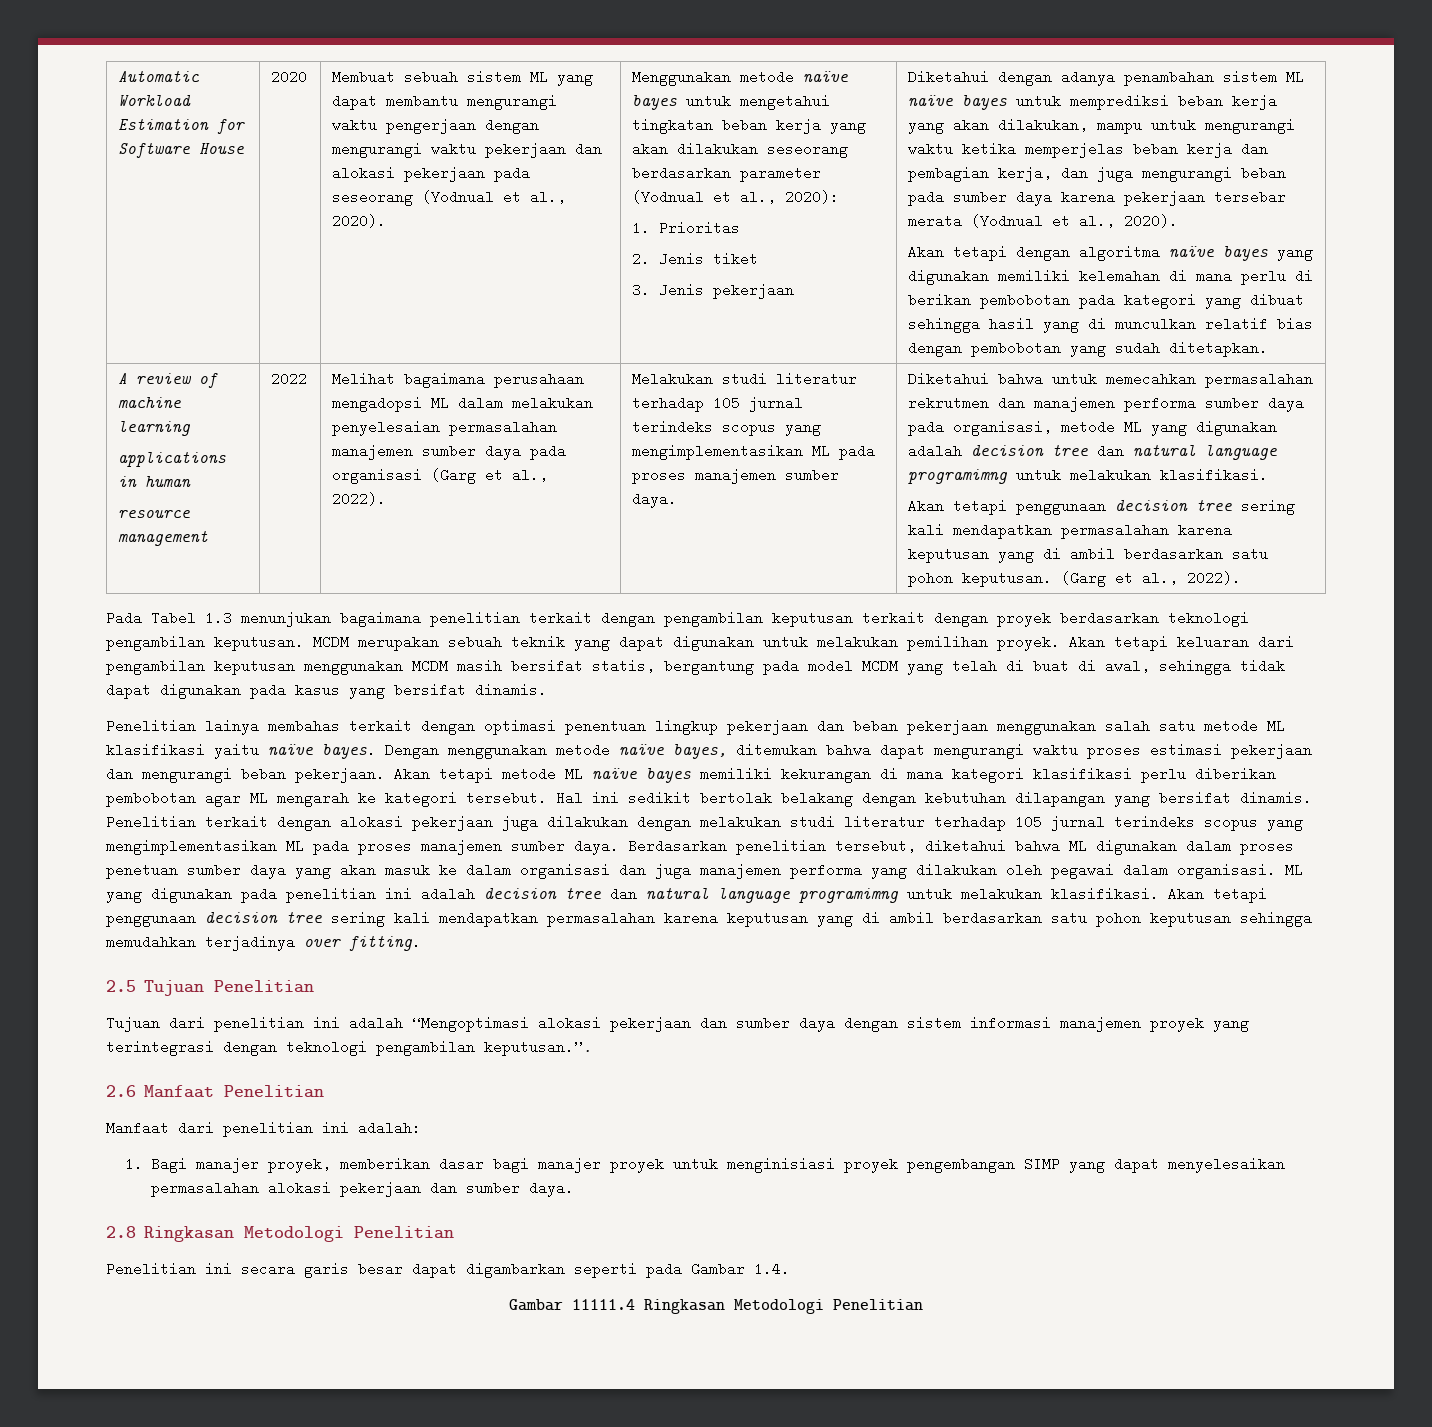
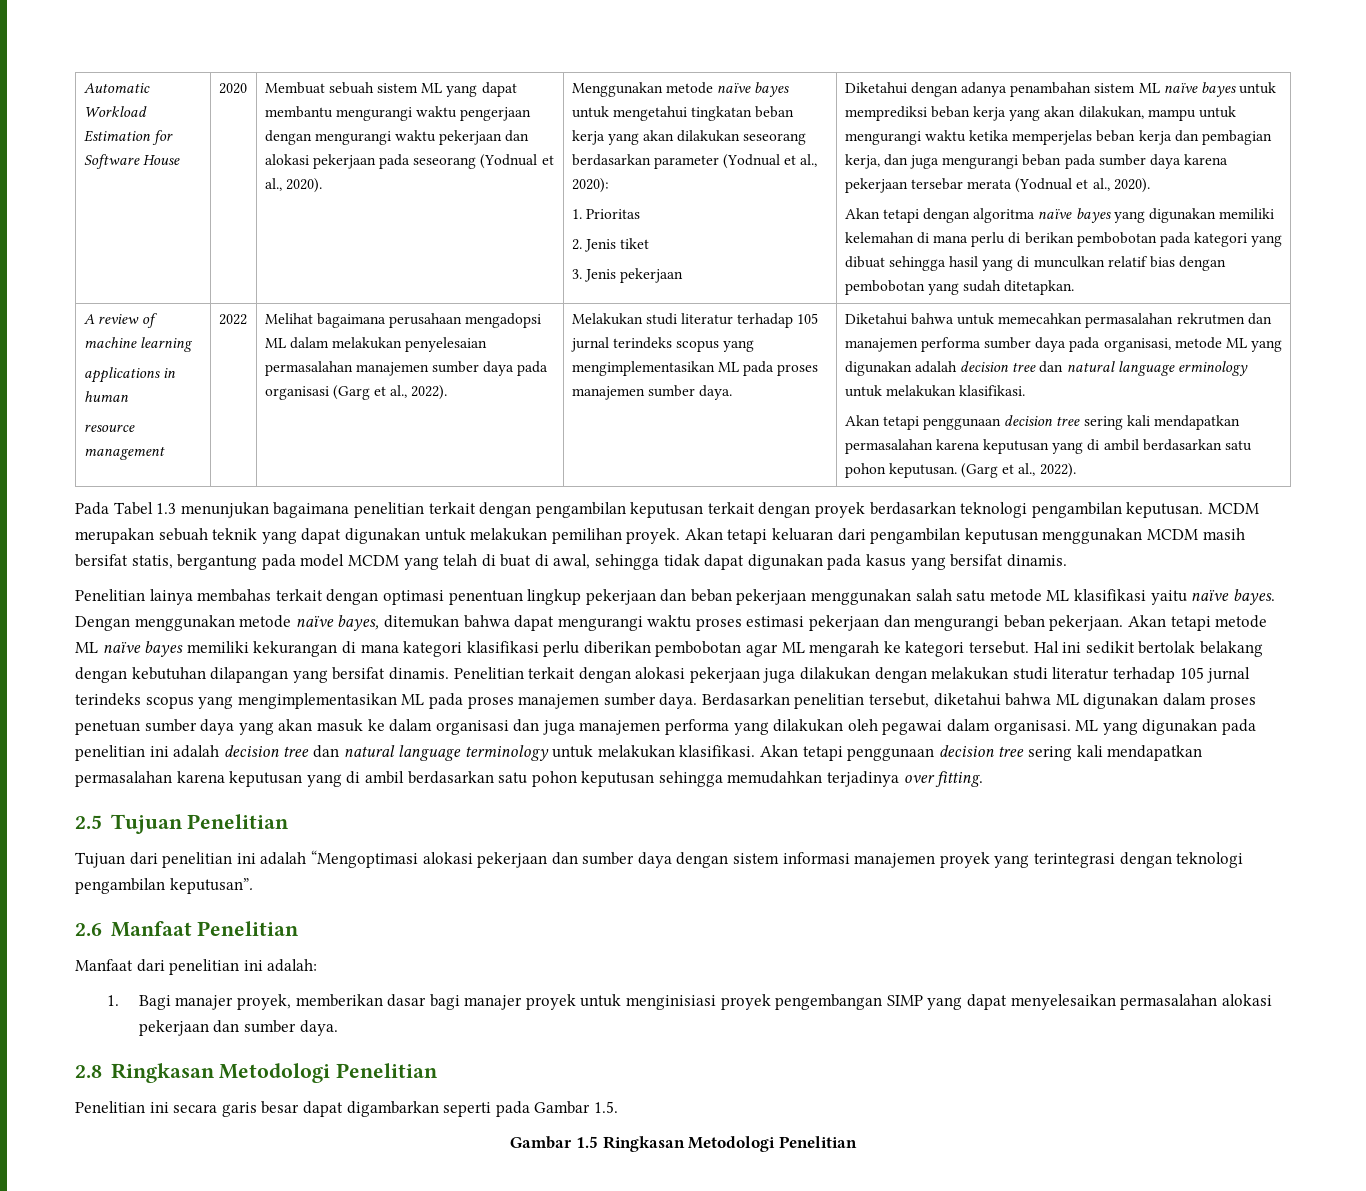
- Diketahui bahwa untuk memecahkan permasalahan rekrutmen dan manajemen performa sumber daya pada organisasi, metode ML yang digunakan adalah decision tree dan natural language programimng untuk melakukan klasifikasi.
+ Diketahui bahwa untuk memecahkan permasalahan rekrutmen dan manajemen performa sumber daya pada organisasi, metode ML yang digunakan adalah decision tree dan natural language erminology untuk melakukan klasifikasi.
- ML yang digunakan pada penelitian ini adalah decision tree dan natural language programimng untuk melakukan klasifikasi.
+ ML yang digunakan pada penelitian ini adalah decision tree dan natural language terminology untuk melakukan klasifikasi.
- Tujuan dari penelitian ini adalah “Mengoptimasi alokasi pekerjaan dan sumber daya dengan sistem informasi manajemen proyek yang terintegrasi dengan teknologi pengambilan keputusan.”.
+ Tujuan dari penelitian ini adalah “Mengoptimasi alokasi pekerjaan dan sumber daya dengan sistem informasi manajemen proyek yang terintegrasi dengan teknologi pengambilan keputusan”.
- Penelitian ini secara garis besar dapat digambarkan seperti pada Gambar 1.4.
- Gambar 11111.4 Ringkasan Metodologi Penelitian
+ Penelitian ini secara garis besar dapat digambarkan seperti pada Gambar 1.5.
+ Gambar 1.5 Ringkasan Metodologi Penelitian

